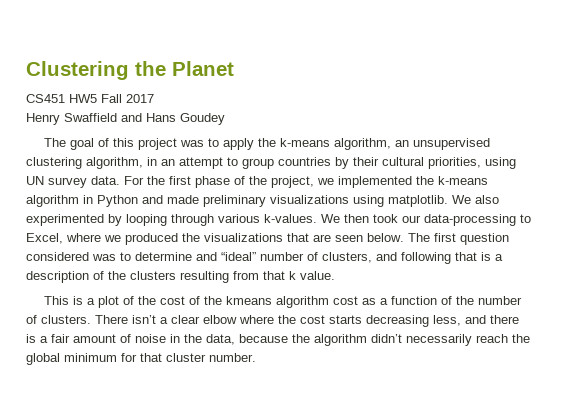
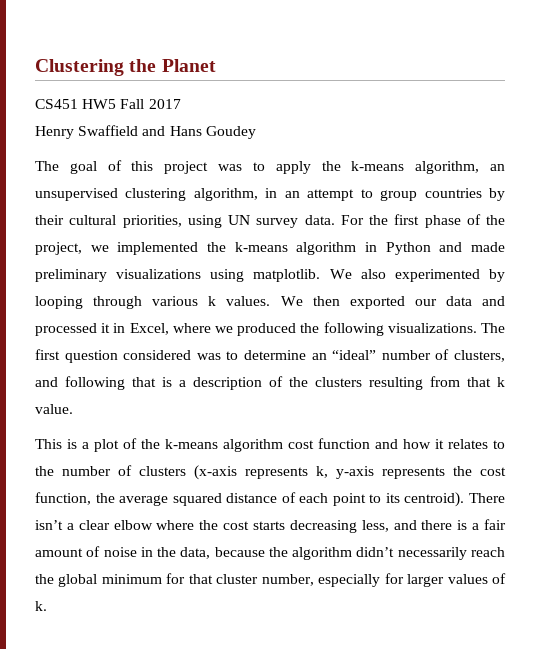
- We also experimented by looping through various k-values. We then took our data-processing to Excel, where we produced the visualizations that are seen below.
+ We also experimented by looping through various k values. We then exported our data and processed it in Excel, where we produced the following visualizations.
- The first question considered was to determine and “ideal” number of clusters, and following that is a description of the clusters resulting from that k value.
+ The first question considered was to determine an “ideal” number of clusters, and following that is a description of the clusters resulting from that k value.
- This is a plot of the cost of the kmeans algorithm cost as a function of the number of clusters.
+ This is a plot of the k-means algorithm cost function and how it relates to the number of clusters (x-axis represents k, y-axis represents the cost function, the average squared distance of each point to its centroid).
- There isn’t a clear elbow where the cost starts decreasing less, and there is a fair amount of noise in the data, because the algorithm didn’t necessarily reach the global minimum for that cluster number.
+ There isn’t a clear elbow where the cost starts decreasing less, and there is a fair amount of noise in the data, because the algorithm didn’t necessarily reach the global minimum for that cluster number, especially for larger values of k.

